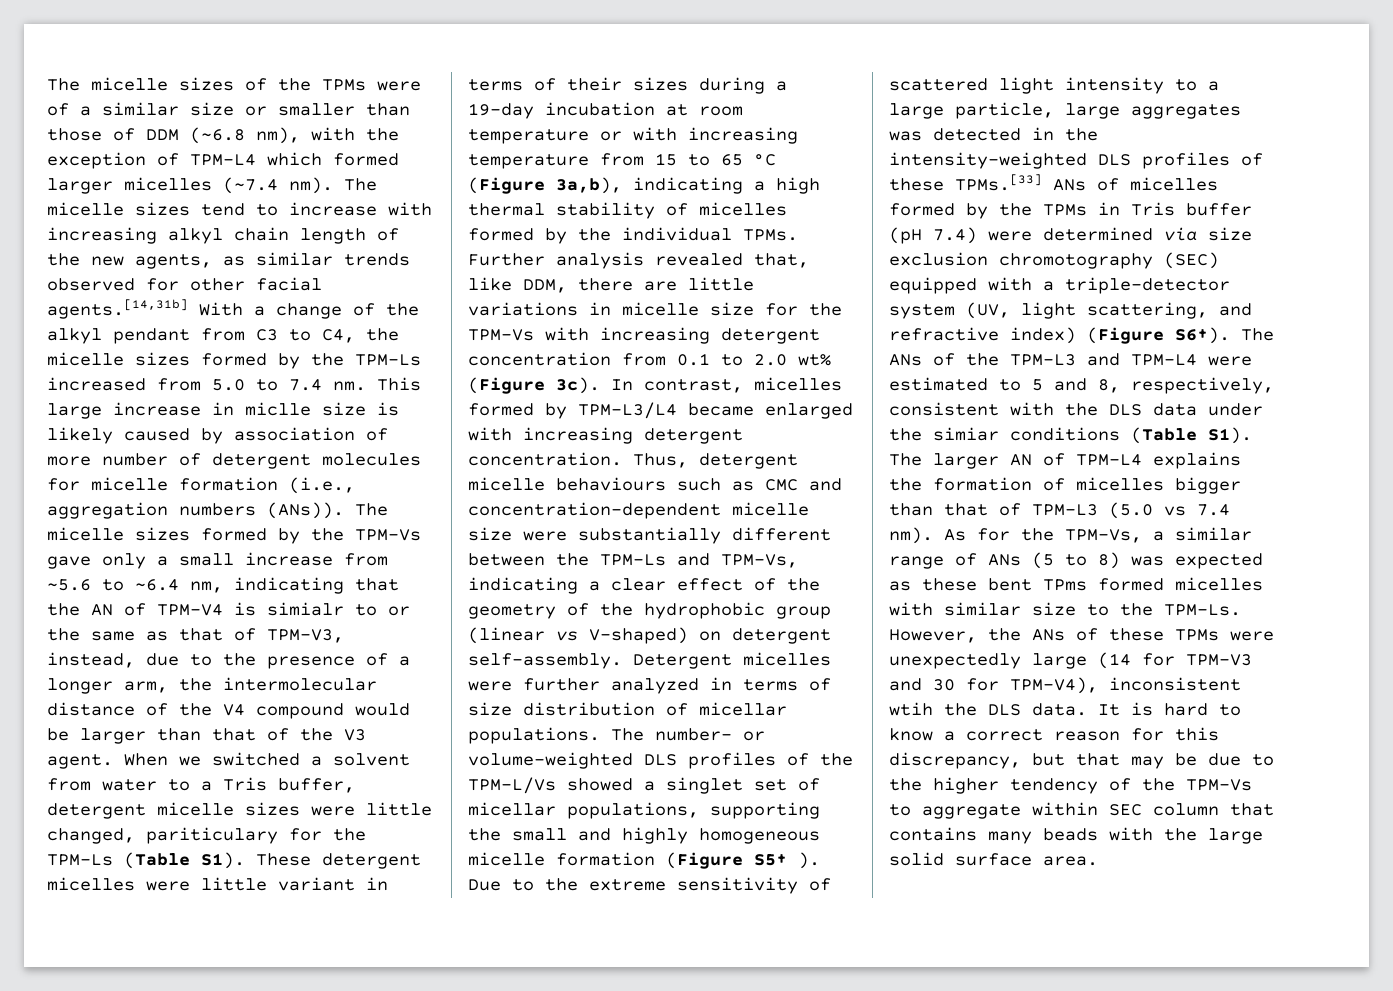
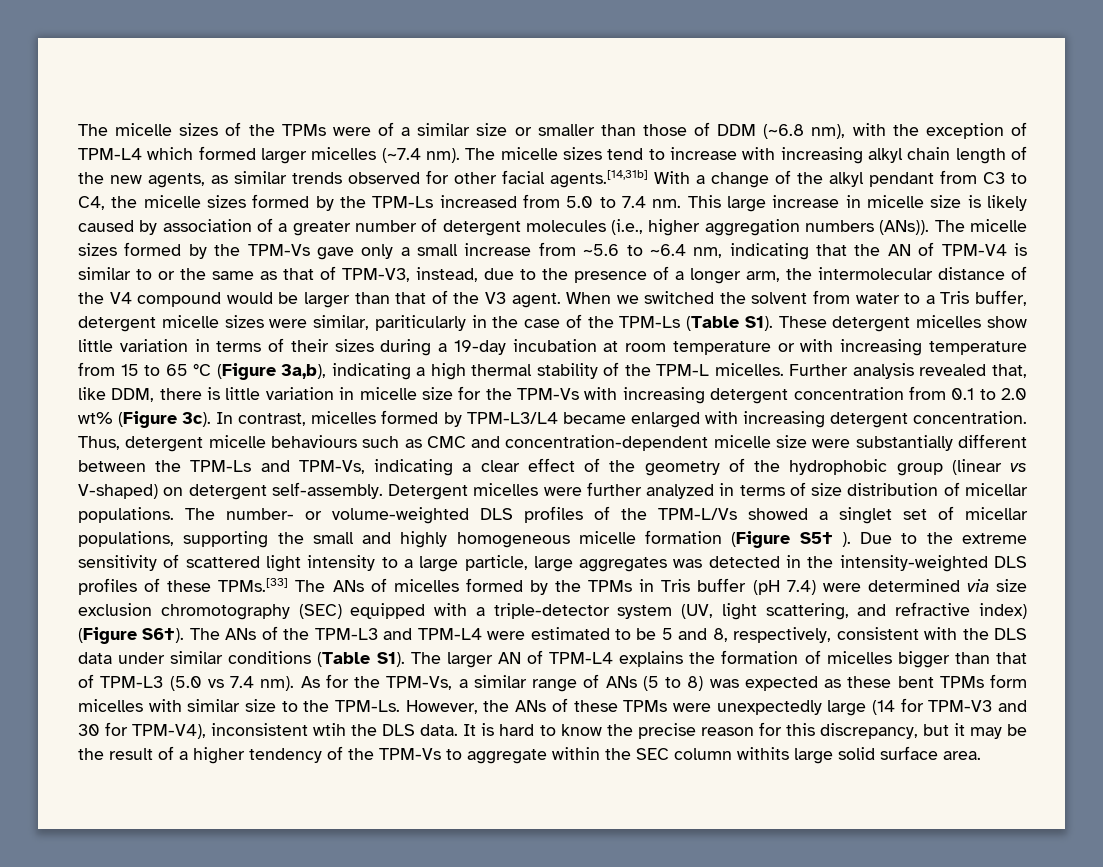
- This large increase in miclle size is likely caused by association of more number of detergent molecules for micelle formation (i.e., aggregation numbers (ANs)).
+ This large increase in micelle size is likely caused by association of a greater number of detergent molecules (i.e., higher aggregation numbers (ANs)).
- The micelle sizes formed by the TPM-Vs gave only a small increase from ~5.6 to ~6.4 nm, indicating that the AN of TPM-V4 is simialr to or the same as that of TPM-V3, instead, due to the presence of a longer arm, the intermolecular distance of the V4 compound would be larger than that of the V3 agent.
+ The micelle sizes formed by the TPM-Vs gave only a small increase from ~5.6 to ~6.4 nm, indicating that the AN of TPM-V4 is similar to or the same as that of TPM-V3, instead, due to the presence of a longer arm, the intermolecular distance of the V4 compound would be larger than that of the V3 agent.
- When we switched a solvent from water to a Tris buffer, detergent micelle sizes were little changed, pariticulary for the TPM-Ls (Table S1). These detergent micelles were little variant in terms of their sizes during a 19-day incubation at room temperature or with increasing temperature from 15 to 65 °C (Figure 3a,b), indicating a high thermal stability of micelles formed by the individual TPMs.
+ When we switched the solvent from water to a Tris buffer, detergent micelle sizes were similar, pariticularly in the case of the TPM-Ls (Table S1). These detergent micelles show little variation in terms of their sizes during a 19-day incubation at room temperature or with increasing temperature from 15 to 65 °C (Figure 3a,b), indicating a high thermal stability of the TPM-L micelles.
- Further analysis revealed that, like DDM, there are little variations in micelle size for the TPM-Vs with increasing detergent concentration from 0.1 to 2.0 wt% (Figure 3c).
+ Further analysis revealed that, like DDM, there is little variation in micelle size for the TPM-Vs with increasing detergent concentration from 0.1 to 2.0 wt% (Figure 3c).
- Due to the extreme sensitivity of scattered light intensity to a large particle, large aggregates was detected in the intensity-weighted DLS profiles of these TPMs.[33] ANs of micelles formed by the TPMs in Tris buffer (pH 7.4) were determined via size exclusion chromotography (SEC) equipped with a triple-detector system (UV, light scattering, and refractive index) (Figure S6†).
+ Due to the extreme sensitivity of scattered light intensity to a large particle, large aggregates was detected in the intensity-weighted DLS profiles of these TPMs.[33] The ANs of micelles formed by the TPMs in Tris buffer (pH 7.4) were determined via size exclusion chromotography (SEC) equipped with a triple-detector system (UV, light scattering, and refractive index) (Figure S6†).
- The ANs of the TPM-L3 and TPM-L4 were estimated to 5 and 8, respectively, consistent with the DLS data under the simiar conditions (Table S1). The larger AN of TPM-L4 explains the formation of micelles bigger than that of TPM-L3 (5.0 vs 7.4 nm).
+ The ANs of the TPM-L3 and TPM-L4 were estimated to be 5 and 8, respectively, consistent with the DLS data under similar conditions (Table S1). The larger AN of TPM-L4 explains the formation of micelles bigger than that of TPM-L3 (5.0 vs 7.4 nm).
- As for the TPM-Vs, a similar range of ANs (5 to 8) was expected as these bent TPms formed micelles with similar size to the TPM-Ls.
+ As for the TPM-Vs, a similar range of ANs (5 to 8) was expected as these bent TPMs form micelles with similar size to the TPM-Ls.
- It is hard to know a correct reason for this discrepancy, but that may be due to the higher tendency of the TPM-Vs to aggregate within SEC column that contains many beads with the large solid surface area.
+ It is hard to know the precise reason for this discrepancy, but it may be the result of a higher tendency of the TPM-Vs to aggregate within the SEC column withits large solid surface area.

